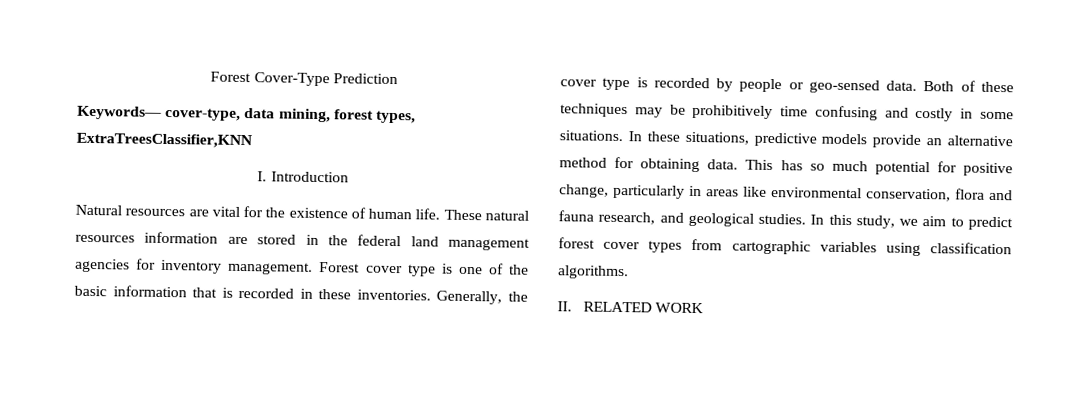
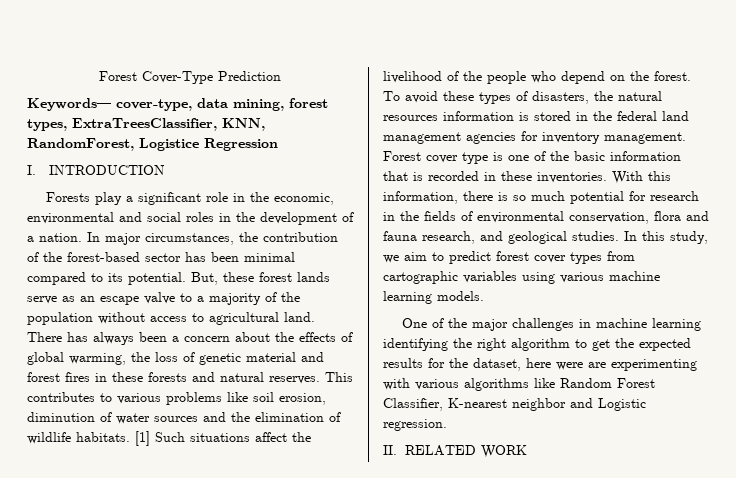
- Keywords— cover-type, data mining, forest types, ExtraTreesClassifier,KNN
- I. Introduction
- Natural resources are vital for the existence of human life. These natural resources information are stored in the federal land management agencies for inventory management.
+ Keywords— cover-type, data mining, forest types, ExtraTreesClassifier, KNN, RandomForest, Logistice Regression
+ I. INTRODUCTION
+ Forests play a significant role in the economic, environmental and social roles in the development of a nation. In major circumstances, the contribution of the forest-based sector has been minimal compared to its potential. But, these forest lands serve as an escape valve to a majority of the population without access to agricultural land. There has always been a concern about the effects of global warming, the loss of genetic material and forest fires in these forests and natural reserves. This contributes to various problems like soil erosion, diminution of water sources and the elimination of wildlife habitats. [1] Such situations affect the livelihood of the people who depend on the forest. To avoid these types of disasters, the natural resources information is stored in the federal land management agencies for inventory management.
- Generally, the cover type is recorded by people or geo-sensed data. Both of these techniques may be prohibitively time confusing and costly in some situations. In these situations, predictive models provide an alternative method for obtaining data. This has so much potential for positive change, particularly in areas like environmental conservation, flora and fauna research, and geological studies.
+ With this information, there is so much potential for research in the fields of environmental conservation, flora and fauna research, and geological studies.
- In this study, we aim to predict forest cover types from cartographic variables using classification algorithms.
+ In this study, we aim to predict forest cover types from cartographic variables using various machine learning models.
+ One of the major challenges in machine learning identifying the right algorithm to get the expected results for the dataset, here were are experimenting with various algorithms like Random Forest Classifier, K-nearest neighbor and Logistic regression.

